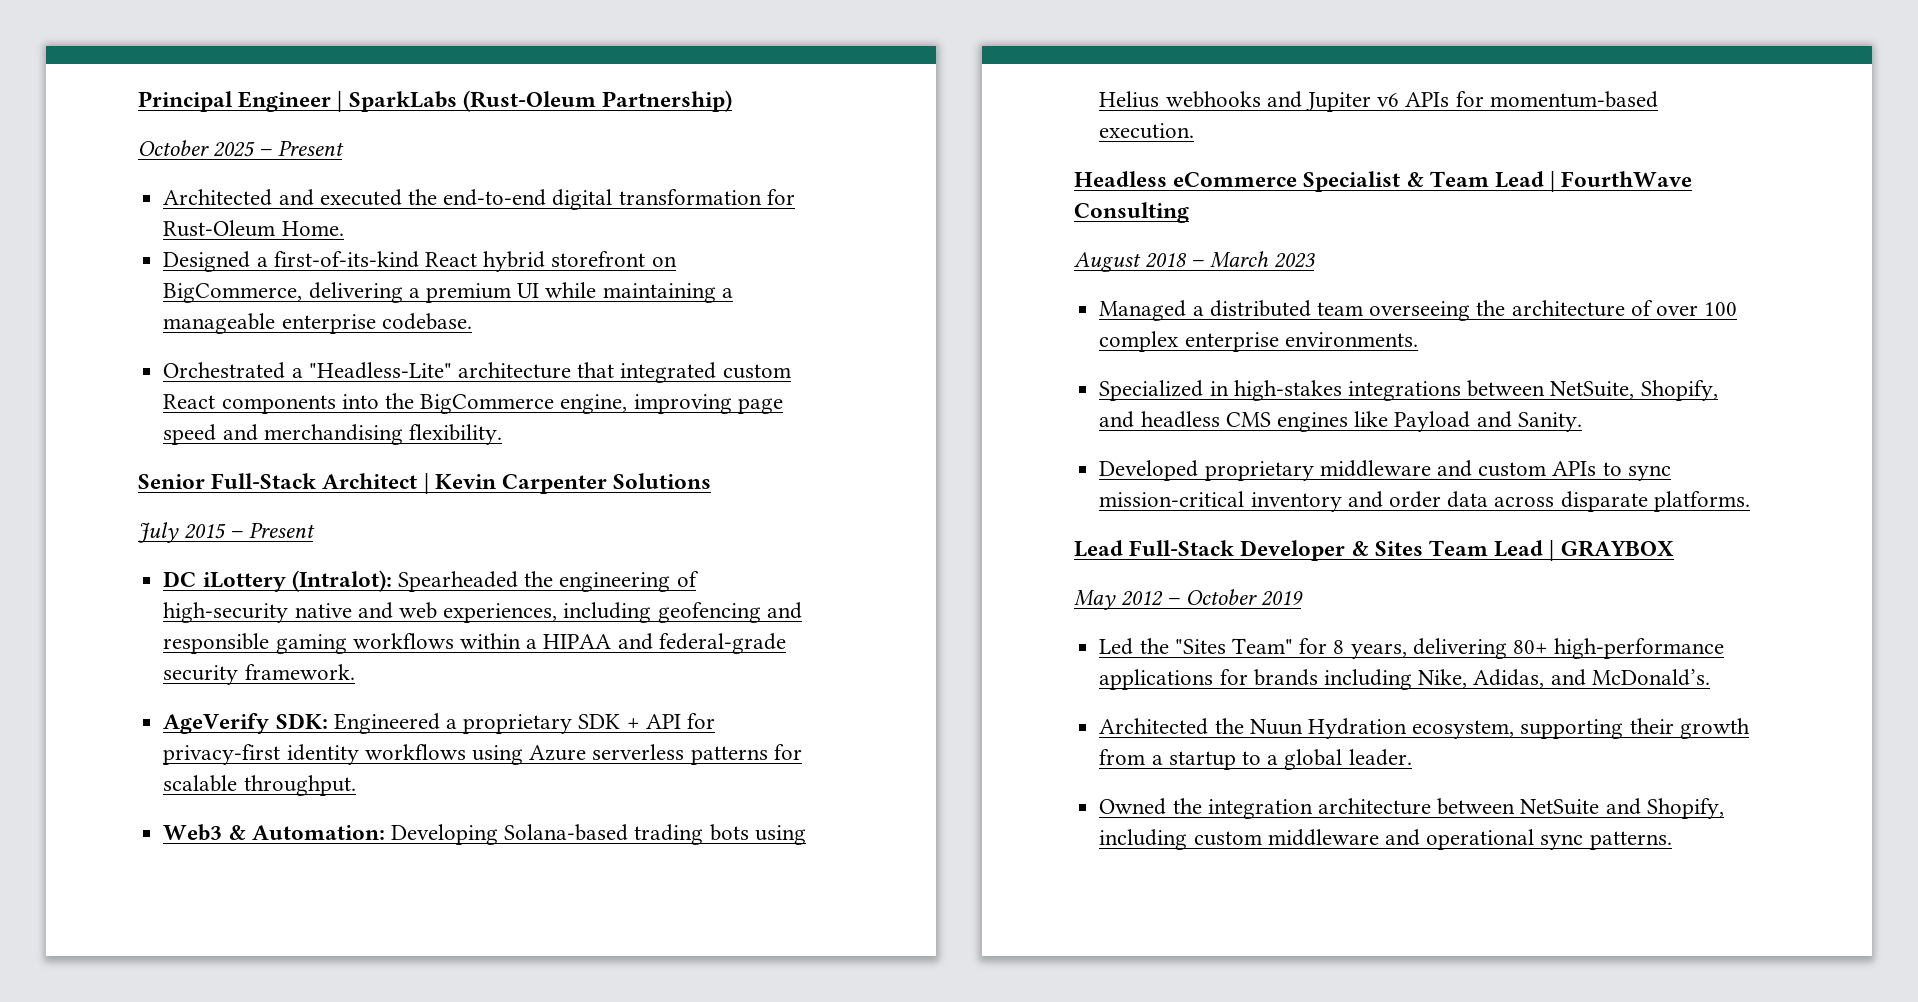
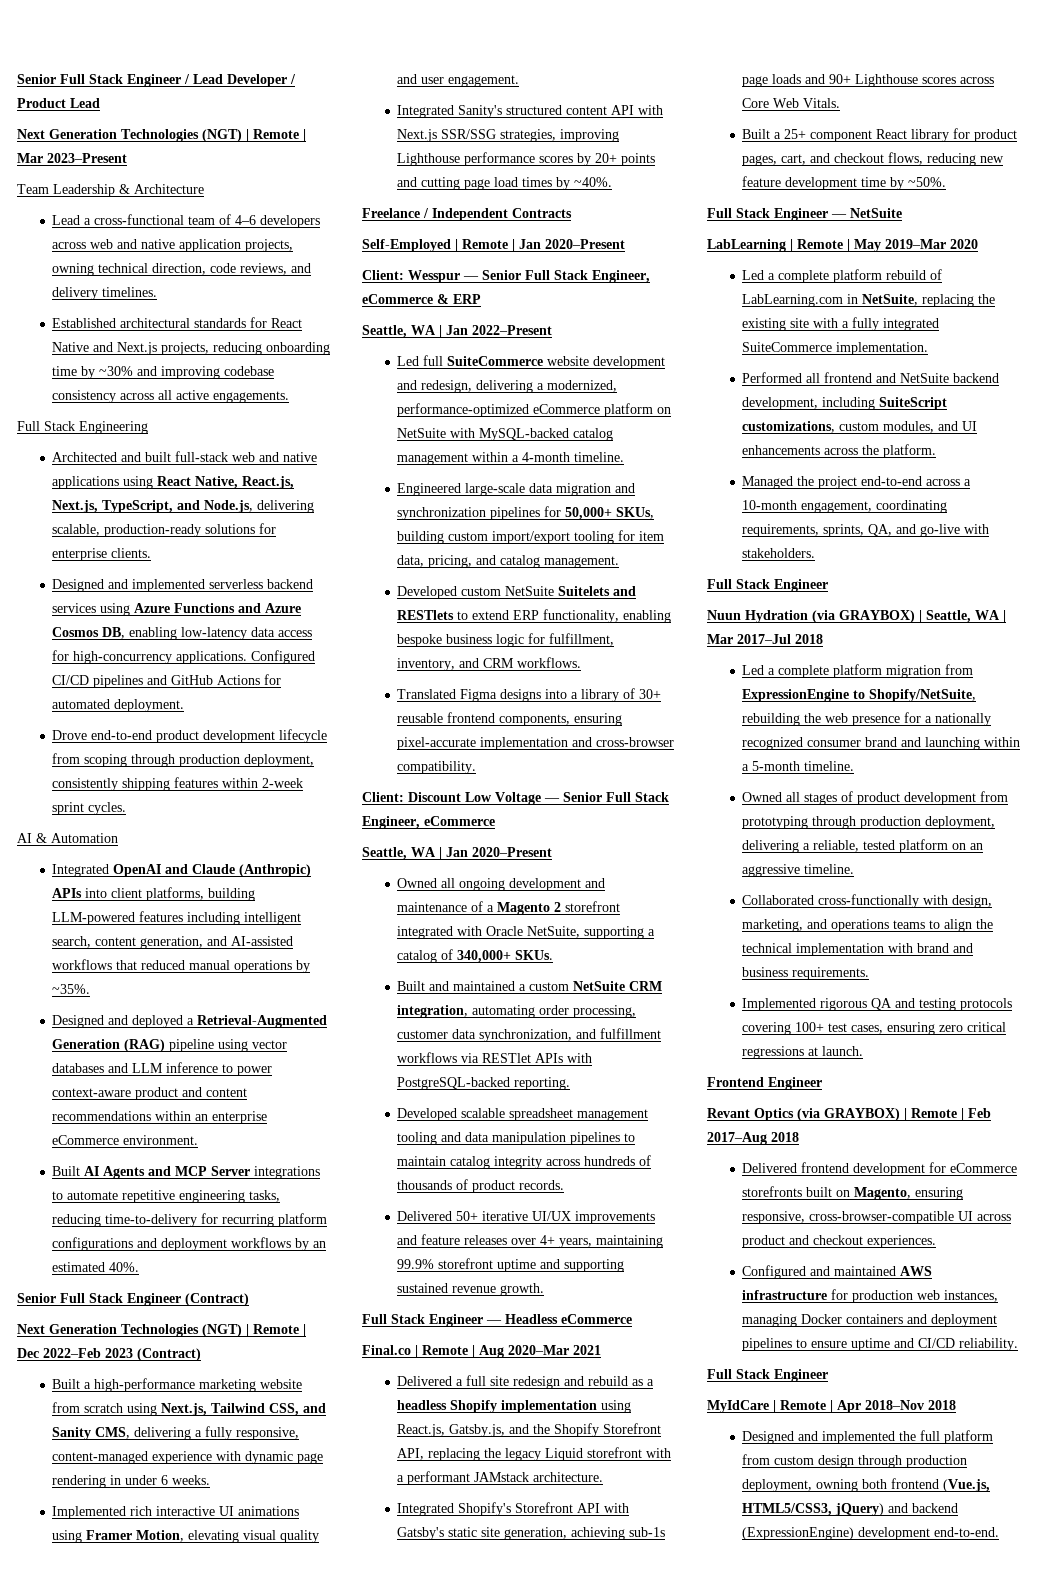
- Principal Engineer | SparkLabs (Rust-Oleum Partnership)
- October 2025 – Present
- Architected and executed the end-to-end digital transformation for Rust-Oleum Home.
- Designed a first-of-its-kind React hybrid storefront on BigCommerce, delivering a premium UI while maintaining a manageable enterprise codebase.
- Orchestrated a "Headless-Lite" architecture that integrated custom React components into the BigCommerce engine, improving page speed and merchandising flexibility.
- Senior Full-Stack Architect | Kevin Carpenter Solutions
- July 2015 – Present
- DC iLottery (Intralot): Spearheaded the engineering of high-security native and web experiences, including geofencing and responsible gaming workflows within a HIPAA and federal-grade security framework.
- AgeVerify SDK: Engineered a proprietary SDK + API for privacy-first identity workflows using Azure serverless patterns for scalable throughput.
- Web3 & Automation: Developing Solana-based trading bots using Helius webhooks and Jupiter v6 APIs for momentum-based execution.
- Headless eCommerce Specialist & Team Lead | FourthWave Consulting
- August 2018 – March 2023
- Managed a distributed team overseeing the architecture of over 100 complex enterprise environments.
- Specialized in high-stakes integrations between NetSuite, Shopify, and headless CMS engines like Payload and Sanity.
- Developed proprietary middleware and custom APIs to sync mission-critical inventory and order data across disparate platforms.
- Lead Full-Stack Developer & Sites Team Lead | GRAYBOX
- May 2012 – October 2019
- Led the "Sites Team" for 8 years, delivering 80+ high-performance applications for brands including Nike, Adidas, and McDonald’s.
- Architected the Nuun Hydration ecosystem, supporting their growth from a startup to a global leader.
- Owned the integration architecture between NetSuite and Shopify, including custom middleware and operational sync patterns.
+ Senior Full Stack Engineer / Lead Developer / Product Lead
+ Next Generation Technologies (NGT) | Remote | Mar 2023–Present
+ Team Leadership & Architecture
+ Lead a cross-functional team of 4–6 developers across web and native application projects, owning technical direction, code reviews, and delivery timelines.
+ Established architectural standards for React Native and Next.js projects, reducing onboarding time by ~30% and improving codebase consistency across all active engagements.
+ Full Stack Engineering
+ Architected and built full-stack web and native applications using React Native, React.js, Next.js, TypeScript, and Node.js, delivering scalable, production-ready solutions for enterprise clients.
+ Designed and implemented serverless backend services using Azure Functions and Azure Cosmos DB, enabling low-latency data access for high-concurrency applications. Configured CI/CD pipelines and GitHub Actions for automated deployment.
+ Drove end-to-end product development lifecycle from scoping through production deployment, consistently shipping features within 2-week sprint cycles.
+ AI & Automation
+ Integrated OpenAI and Claude (Anthropic) APIs into client platforms, building LLM-powered features including intelligent search, content generation, and AI-assisted workflows that reduced manual operations by ~35%.
+ Designed and deployed a Retrieval-Augmented Generation (RAG) pipeline using vector databases and LLM inference to power context-aware product and content recommendations within an enterprise eCommerce environment.
+ Built AI Agents and MCP Server integrations to automate repetitive engineering tasks, reducing time-to-delivery for recurring platform configurations and deployment workflows by an estimated 40%.
+ Senior Full Stack Engineer (Contract)
+ Next Generation Technologies (NGT) | Remote | Dec 2022–Feb 2023 (Contract)
+ Built a high-performance marketing website from scratch using Next.js, Tailwind CSS, and Sanity CMS, delivering a fully responsive, content-managed experience with dynamic page rendering in under 6 weeks.
+ Implemented rich interactive UI animations using Framer Motion, elevating visual quality and user engagement.
+ Integrated Sanity's structured content API with Next.js SSR/SSG strategies, improving Lighthouse performance scores by 20+ points and cutting page load times by ~40%.
+ Freelance / Independent Contracts
+ Self-Employed | Remote | Jan 2020–Present
+ Client: Wesspur — Senior Full Stack Engineer, eCommerce & ERP
+ Seattle, WA | Jan 2022–Present
+ Led full SuiteCommerce website development and redesign, delivering a modernized, performance-optimized eCommerce platform on NetSuite with MySQL-backed catalog management within a 4-month timeline.
+ Engineered large-scale data migration and synchronization pipelines for 50,000+ SKUs, building custom import/export tooling for item data, pricing, and catalog management.
+ Developed custom NetSuite Suitelets and RESTlets to extend ERP functionality, enabling bespoke business logic for fulfillment, inventory, and CRM workflows.
+ Translated Figma designs into a library of 30+ reusable frontend components, ensuring pixel-accurate implementation and cross-browser compatibility.
+ Client: Discount Low Voltage — Senior Full Stack Engineer, eCommerce
+ Seattle, WA | Jan 2020–Present
+ Owned all ongoing development and maintenance of a Magento 2 storefront integrated with Oracle NetSuite, supporting a catalog of 340,000+ SKUs.
+ Built and maintained a custom NetSuite CRM integration, automating order processing, customer data synchronization, and fulfillment workflows via RESTlet APIs with PostgreSQL-backed reporting.
+ Developed scalable spreadsheet management tooling and data manipulation pipelines to maintain catalog integrity across hundreds of thousands of product records.
+ Delivered 50+ iterative UI/UX improvements and feature releases over 4+ years, maintaining 99.9% storefront uptime and supporting sustained revenue growth.
+ Full Stack Engineer — Headless eCommerce
+ Final.co | Remote | Aug 2020–Mar 2021
+ Delivered a full site redesign and rebuild as a headless Shopify implementation using React.js, Gatsby.js, and the Shopify Storefront API, replacing the legacy Liquid storefront with a performant JAMstack architecture.
+ Integrated Shopify's Storefront API with Gatsby's static site generation, achieving sub-1s page loads and 90+ Lighthouse scores across Core Web Vitals.
+ Built a 25+ component React library for product pages, cart, and checkout flows, reducing new feature development time by ~50%.
+ Full Stack Engineer — NetSuite
+ LabLearning | Remote | May 2019–Mar 2020
+ Led a complete platform rebuild of LabLearning.com in NetSuite, replacing the existing site with a fully integrated SuiteCommerce implementation.
+ Performed all frontend and NetSuite backend development, including SuiteScript customizations, custom modules, and UI enhancements across the platform.
+ Managed the project end-to-end across a 10-month engagement, coordinating requirements, sprints, QA, and go-live with stakeholders.
+ Full Stack Engineer
+ Nuun Hydration (via GRAYBOX) | Seattle, WA | Mar 2017–Jul 2018
+ Led a complete platform migration from ExpressionEngine to Shopify/NetSuite, rebuilding the web presence for a nationally recognized consumer brand and launching within a 5-month timeline.
+ Owned all stages of product development from prototyping through production deployment, delivering a reliable, tested platform on an aggressive timeline.
+ Collaborated cross-functionally with design, marketing, and operations teams to align the technical implementation with brand and business requirements.
+ Implemented rigorous QA and testing protocols covering 100+ test cases, ensuring zero critical regressions at launch.
+ Frontend Engineer
+ Revant Optics (via GRAYBOX) | Remote | Feb 2017–Aug 2018
+ Delivered frontend development for eCommerce storefronts built on Magento, ensuring responsive, cross-browser-compatible UI across product and checkout experiences.
+ Configured and maintained AWS infrastructure for production web instances, managing Docker containers and deployment pipelines to ensure uptime and CI/CD reliability.
+ Full Stack Engineer
+ MyIdCare | Remote | Apr 2018–Nov 2018
+ Designed and implemented the full platform from custom design through production deployment, owning both frontend (Vue.js, HTML5/CSS3, jQuery) and backend (ExpressionEngine) development end-to-end.

